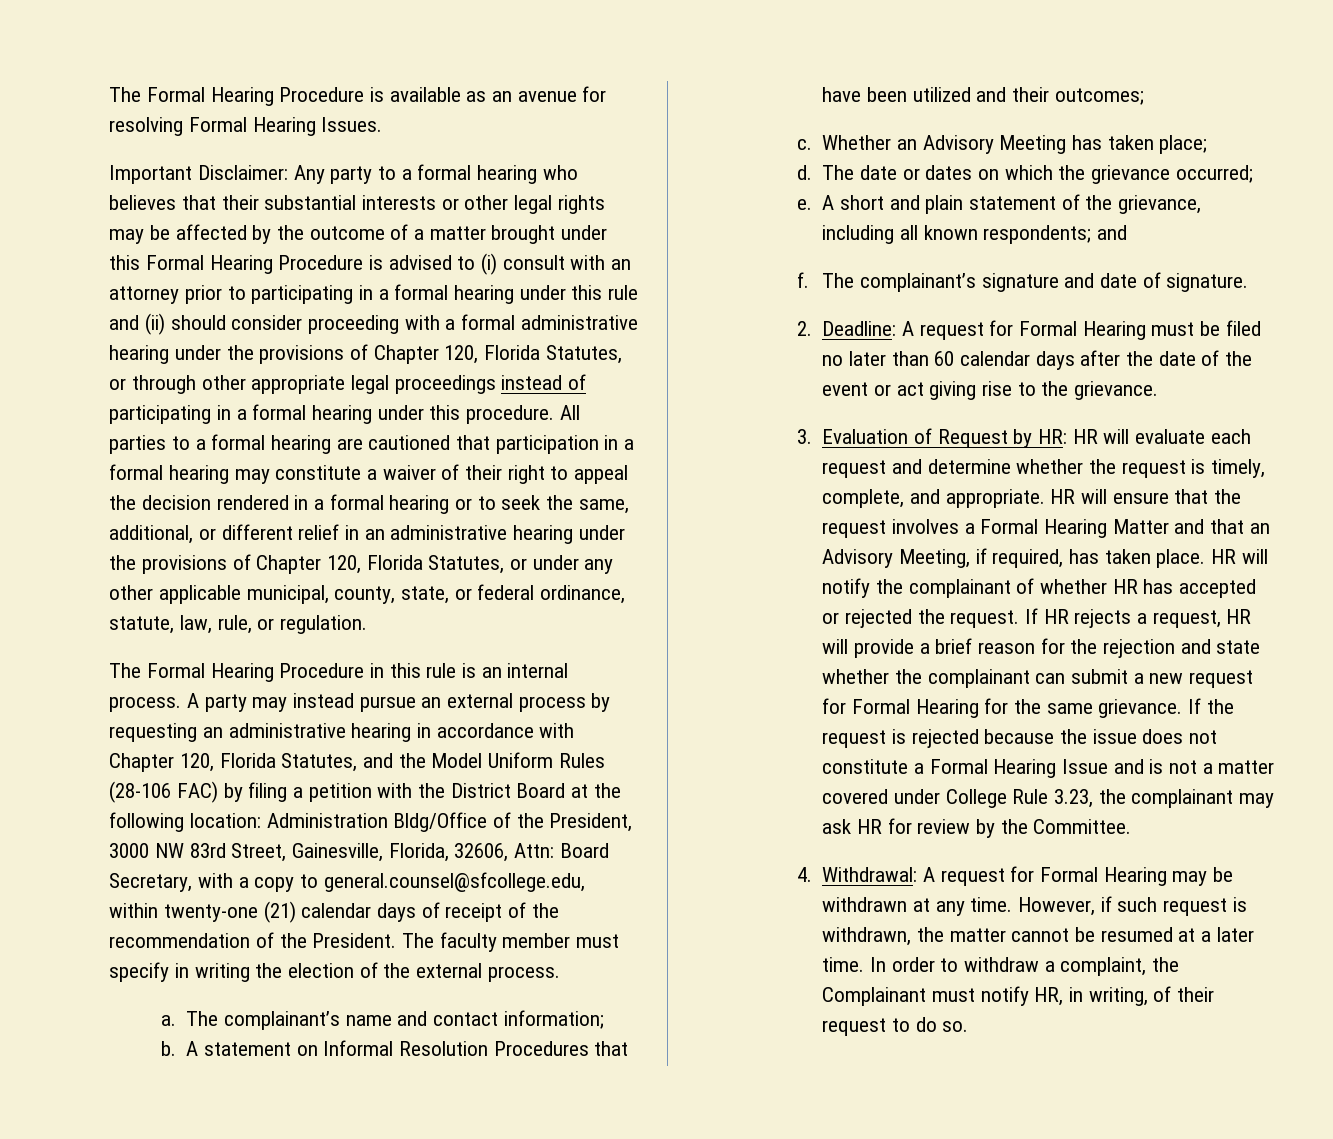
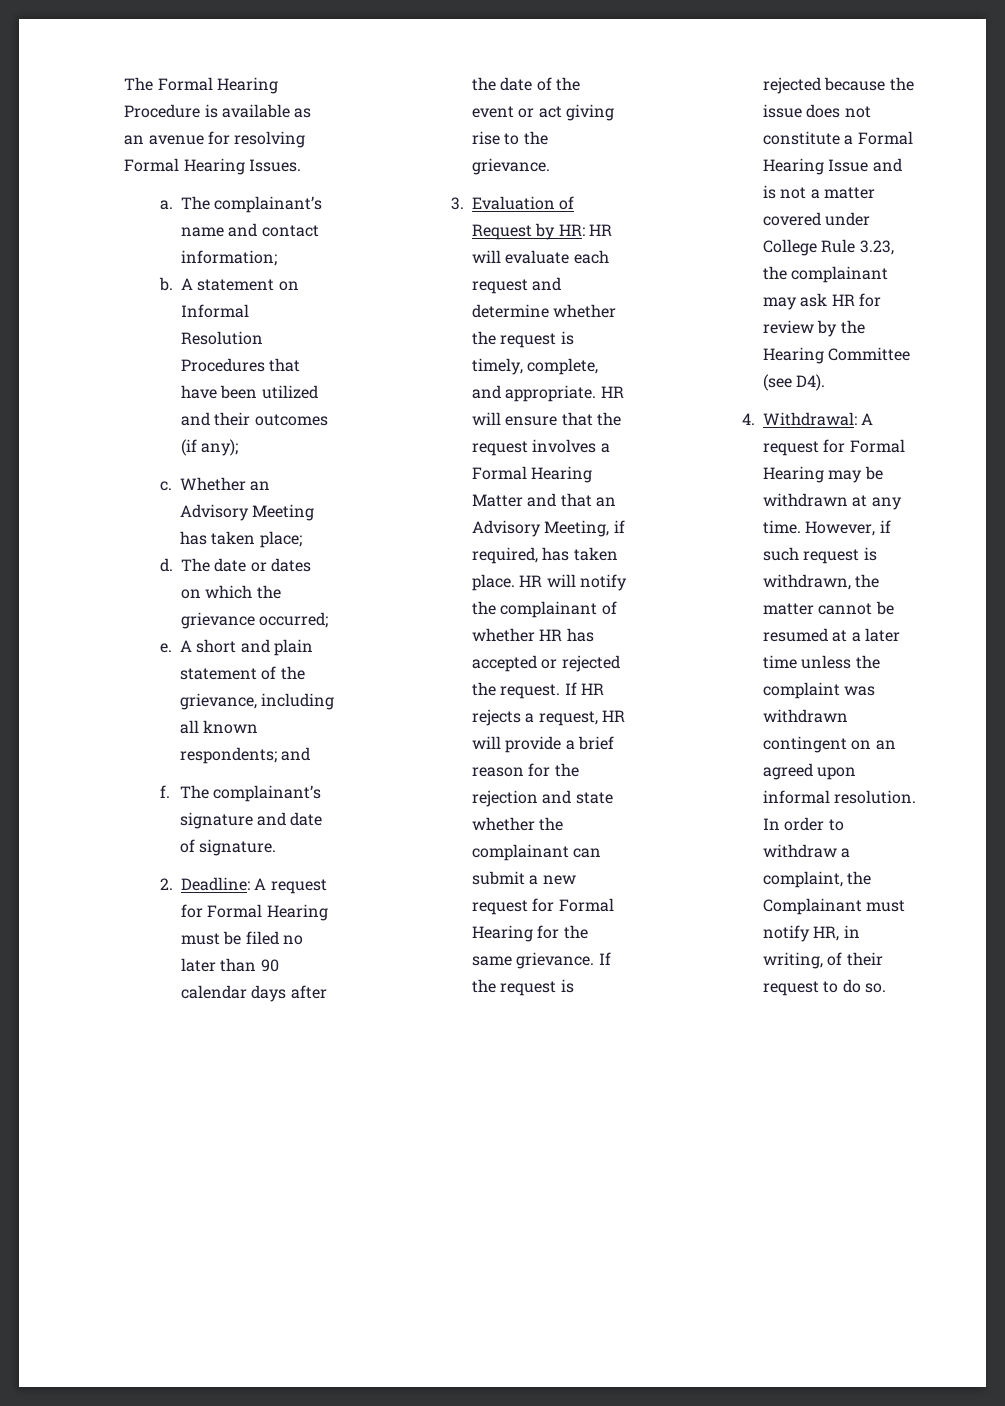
- Important Disclaimer: Any party to a formal hearing who believes that their substantial interests or other legal rights may be affected by the outcome of a matter brought under this Formal Hearing Procedure is advised to (i) consult with an attorney prior to participating in a formal hearing under this rule and (ii) should consider proceeding with a formal administrative hearing under the provisions of Chapter 120, Florida Statutes, or through other appropriate legal proceedings instead of participating in a formal hearing under this procedure. All parties to a formal hearing are cautioned that participation in a formal hearing may constitute a waiver of their right to appeal the decision rendered in a formal hearing or to seek the same, additional, or different relief in an administrative hearing under the provisions of Chapter 120, Florida Statutes, or under any other applicable municipal, county, state, or federal ordinance, statute, law, rule, or regulation.
- The Formal Hearing Procedure in this rule is an internal process. A party may instead pursue an external process by requesting an administrative hearing in accordance with Chapter 120, Florida Statutes, and the Model Uniform Rules (28-106 FAC) by filing a petition with the District Board at the following location: Administration Bldg/Office of the President, 3000 NW 83rd Street, Gainesville, Florida, 32606, Attn: Board Secretary, with a copy to general.counsel@sfcollege.edu, within twenty-one (21) calendar days of receipt of the recommendation of the President. The faculty member must specify in writing the election of the external process.
- A statement on Informal Resolution Procedures that have been utilized and their outcomes;
+ A statement on Informal Resolution Procedures that have been utilized and their outcomes (if any);
- 2. Deadline: A request for Formal Hearing must be filed no later than 60 calendar days after the date of the event or act giving rise to the grievance.
+ 2. Deadline: A request for Formal Hearing must be filed no later than 90 calendar days after the date of the event or act giving rise to the grievance.
- If the request is rejected because the issue does not constitute a Formal Hearing Issue and is not a matter covered under College Rule 3.23, the complainant may ask HR for review by the Committee.
+ If the request is rejected because the issue does not constitute a Formal Hearing Issue and is not a matter covered under College Rule 3.23, the complainant may ask HR for review by the Hearing Committee (see D4).
- However, if such request is withdrawn, the matter cannot be resumed at a later time.
+ However, if such request is withdrawn, the matter cannot be resumed at a later time unless the complaint was withdrawn contingent on an agreed upon informal resolution.

